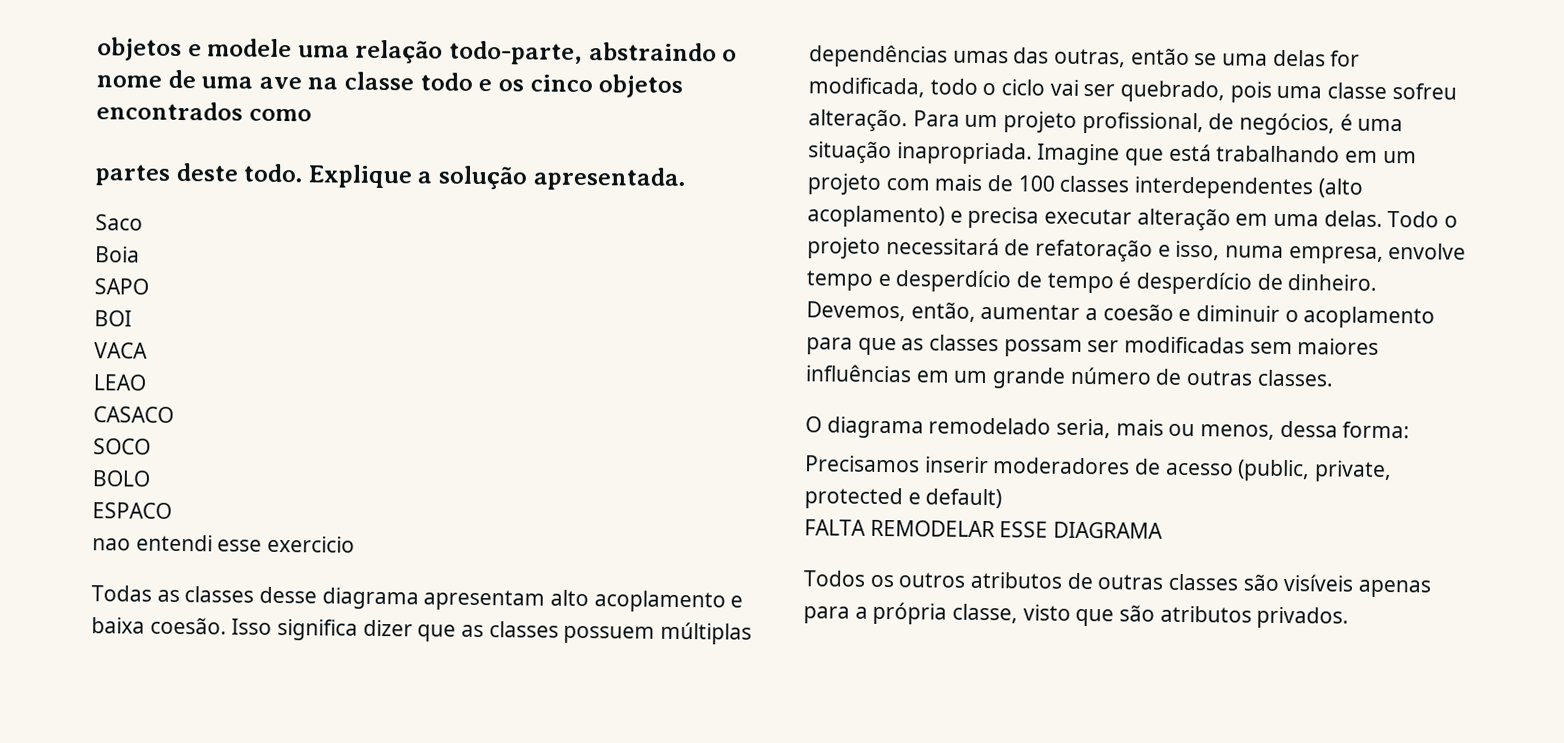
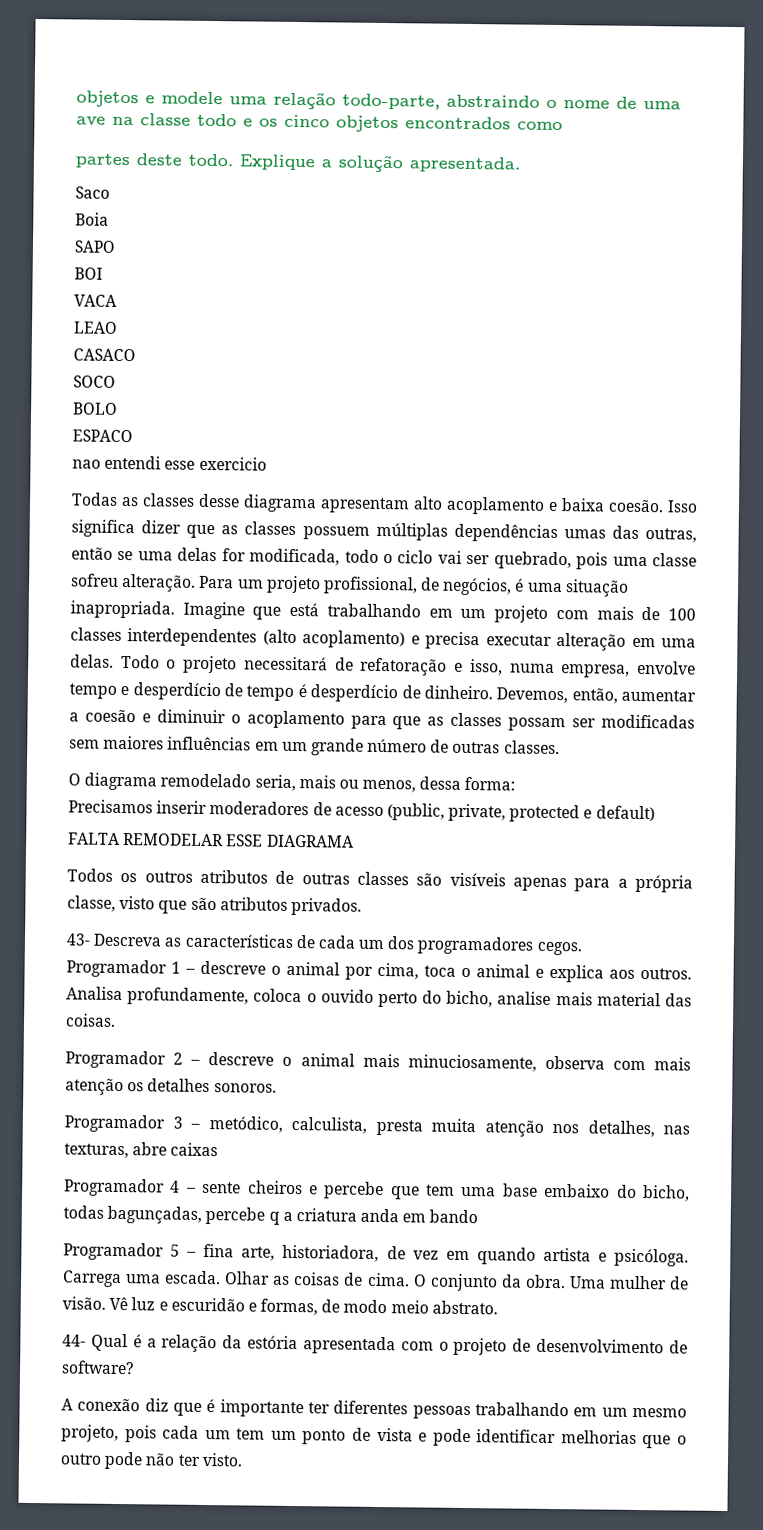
+ 43- Descreva as características de cada um dos programadores cegos.
+ Programador 1 – descreve o animal por cima, toca o animal e explica aos outros. Analisa profundamente, coloca o ouvido perto do bicho, analise mais material das coisas.
+ Programador 2 – descreve o animal mais minuciosamente, observa com mais atenção os detalhes sonoros.
+ Programador 3 – metódico, calculista, presta muita atenção nos detalhes, nas texturas, abre caixas
+ Programador 4 – sente cheiros e percebe que tem uma base embaixo do bicho, todas bagunçadas, percebe q a criatura anda em bando
+ Programador 5 – fina arte, historiadora, de vez em quando artista e psicóloga. Carrega uma escada. Olhar as coisas de cima. O conjunto da obra. Uma mulher de visão. Vê luz e escuridão e formas, de modo meio abstrato.
+ 44- Qual é a relação da estória apresentada com o projeto de desenvolvimento de software?
+ A conexão diz que é importante ter diferentes pessoas trabalhando em um mesmo projeto, pois cada um tem um ponto de vista e pode identificar melhorias que o outro pode não ter visto.

